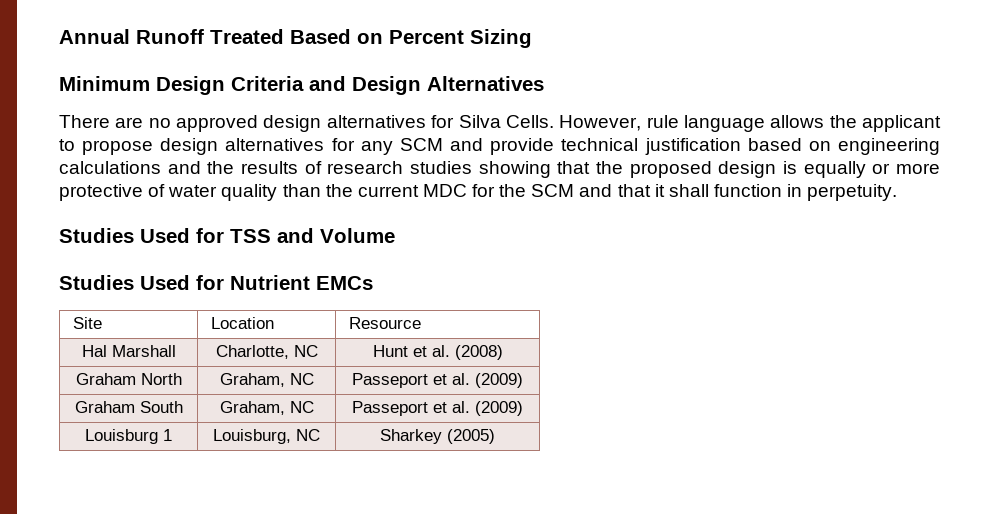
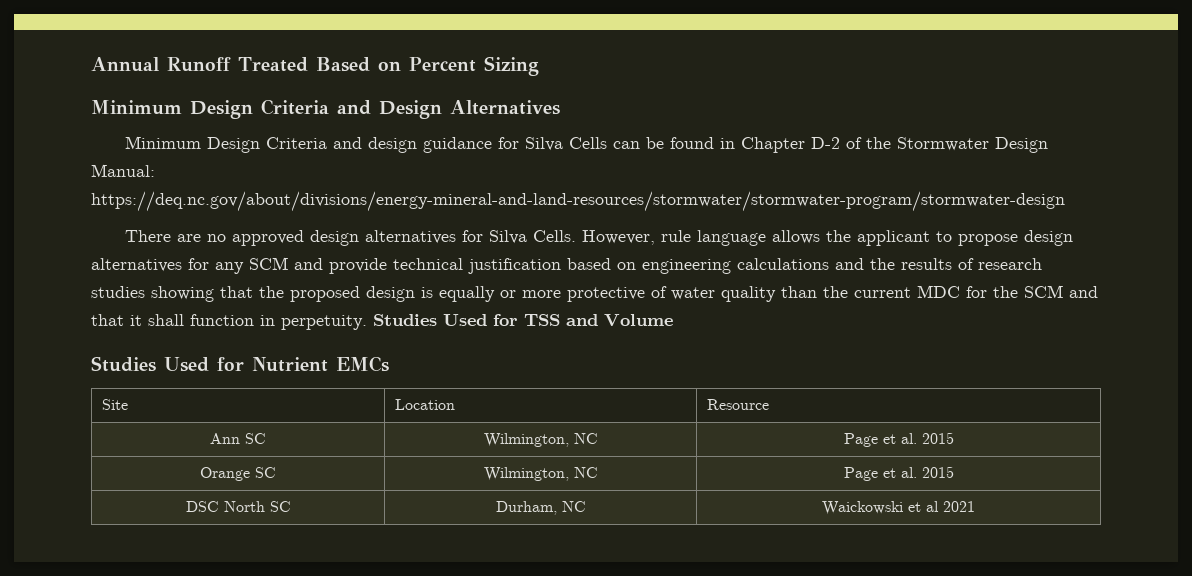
+ Minimum Design Criteria and design guidance for Silva Cells can be found in Chapter D-2 of the Stormwater Design Manual: https://deq.nc.gov/about/divisions/energy-mineral-and-land-resources/stormwater/stormwater-program/stormwater-design
- However, rule language allows the applicant to propose design alternatives for any SCM and provide technical justification based on engineering calculations and the results of research studies showing that the proposed design is equally or more protective of water quality than the current MDC for the SCM and that it shall function in perpetuity.
- Studies Used for TSS and Volume
+ However, rule language allows the applicant to propose design alternatives for any SCM and provide technical justification based on engineering calculations and the results of research studies showing that the proposed design is equally or more protective of water quality than the current MDC for the SCM and that it shall function in perpetuity. Studies Used for TSS and Volume
- Hal Marshall | Charlotte, NC | Hunt et al. (2008)
- Graham North | Graham, NC | Passeport et al. (2009)
- Graham South | Graham, NC | Passeport et al. (2009)
- Louisburg 1 | Louisburg, NC | Sharkey (2005)
+ Ann SC | Wilmington, NC | Page et al. 2015
+ Orange SC | Wilmington, NC | Page et al. 2015
+ DSC North SC | Durham, NC | Waickowski et al 2021

